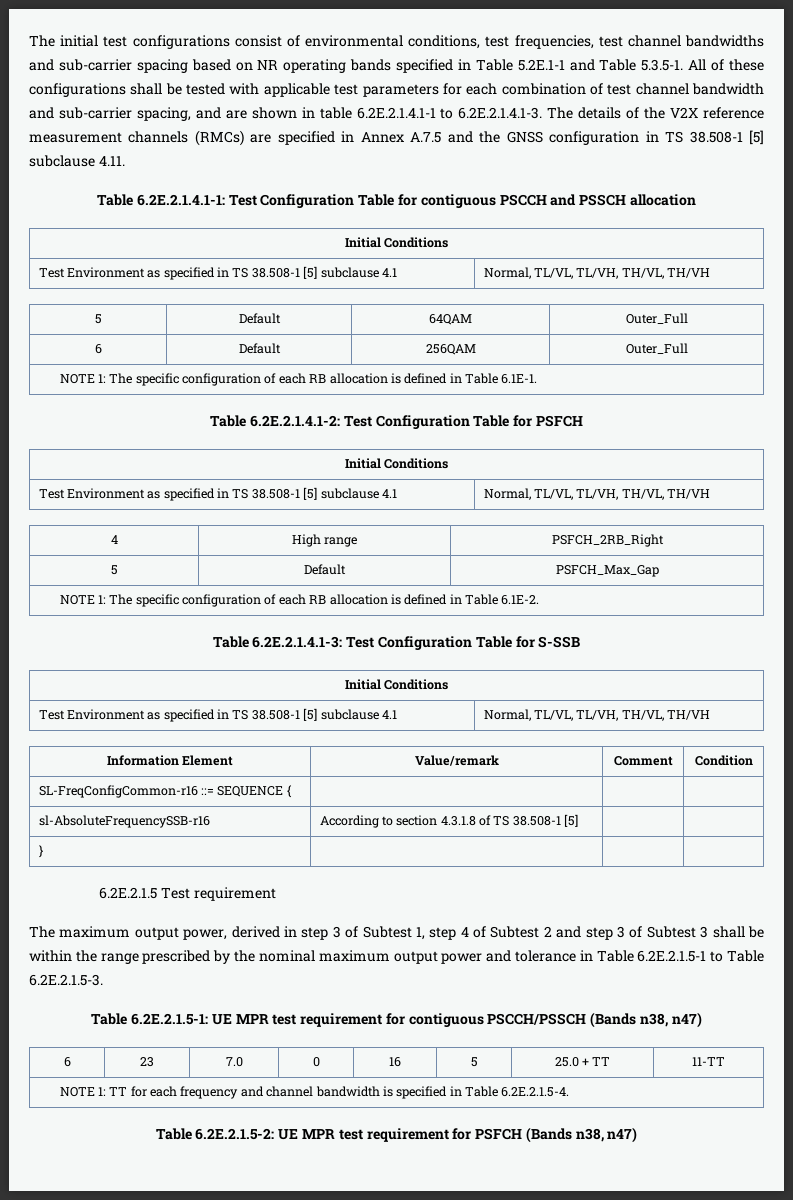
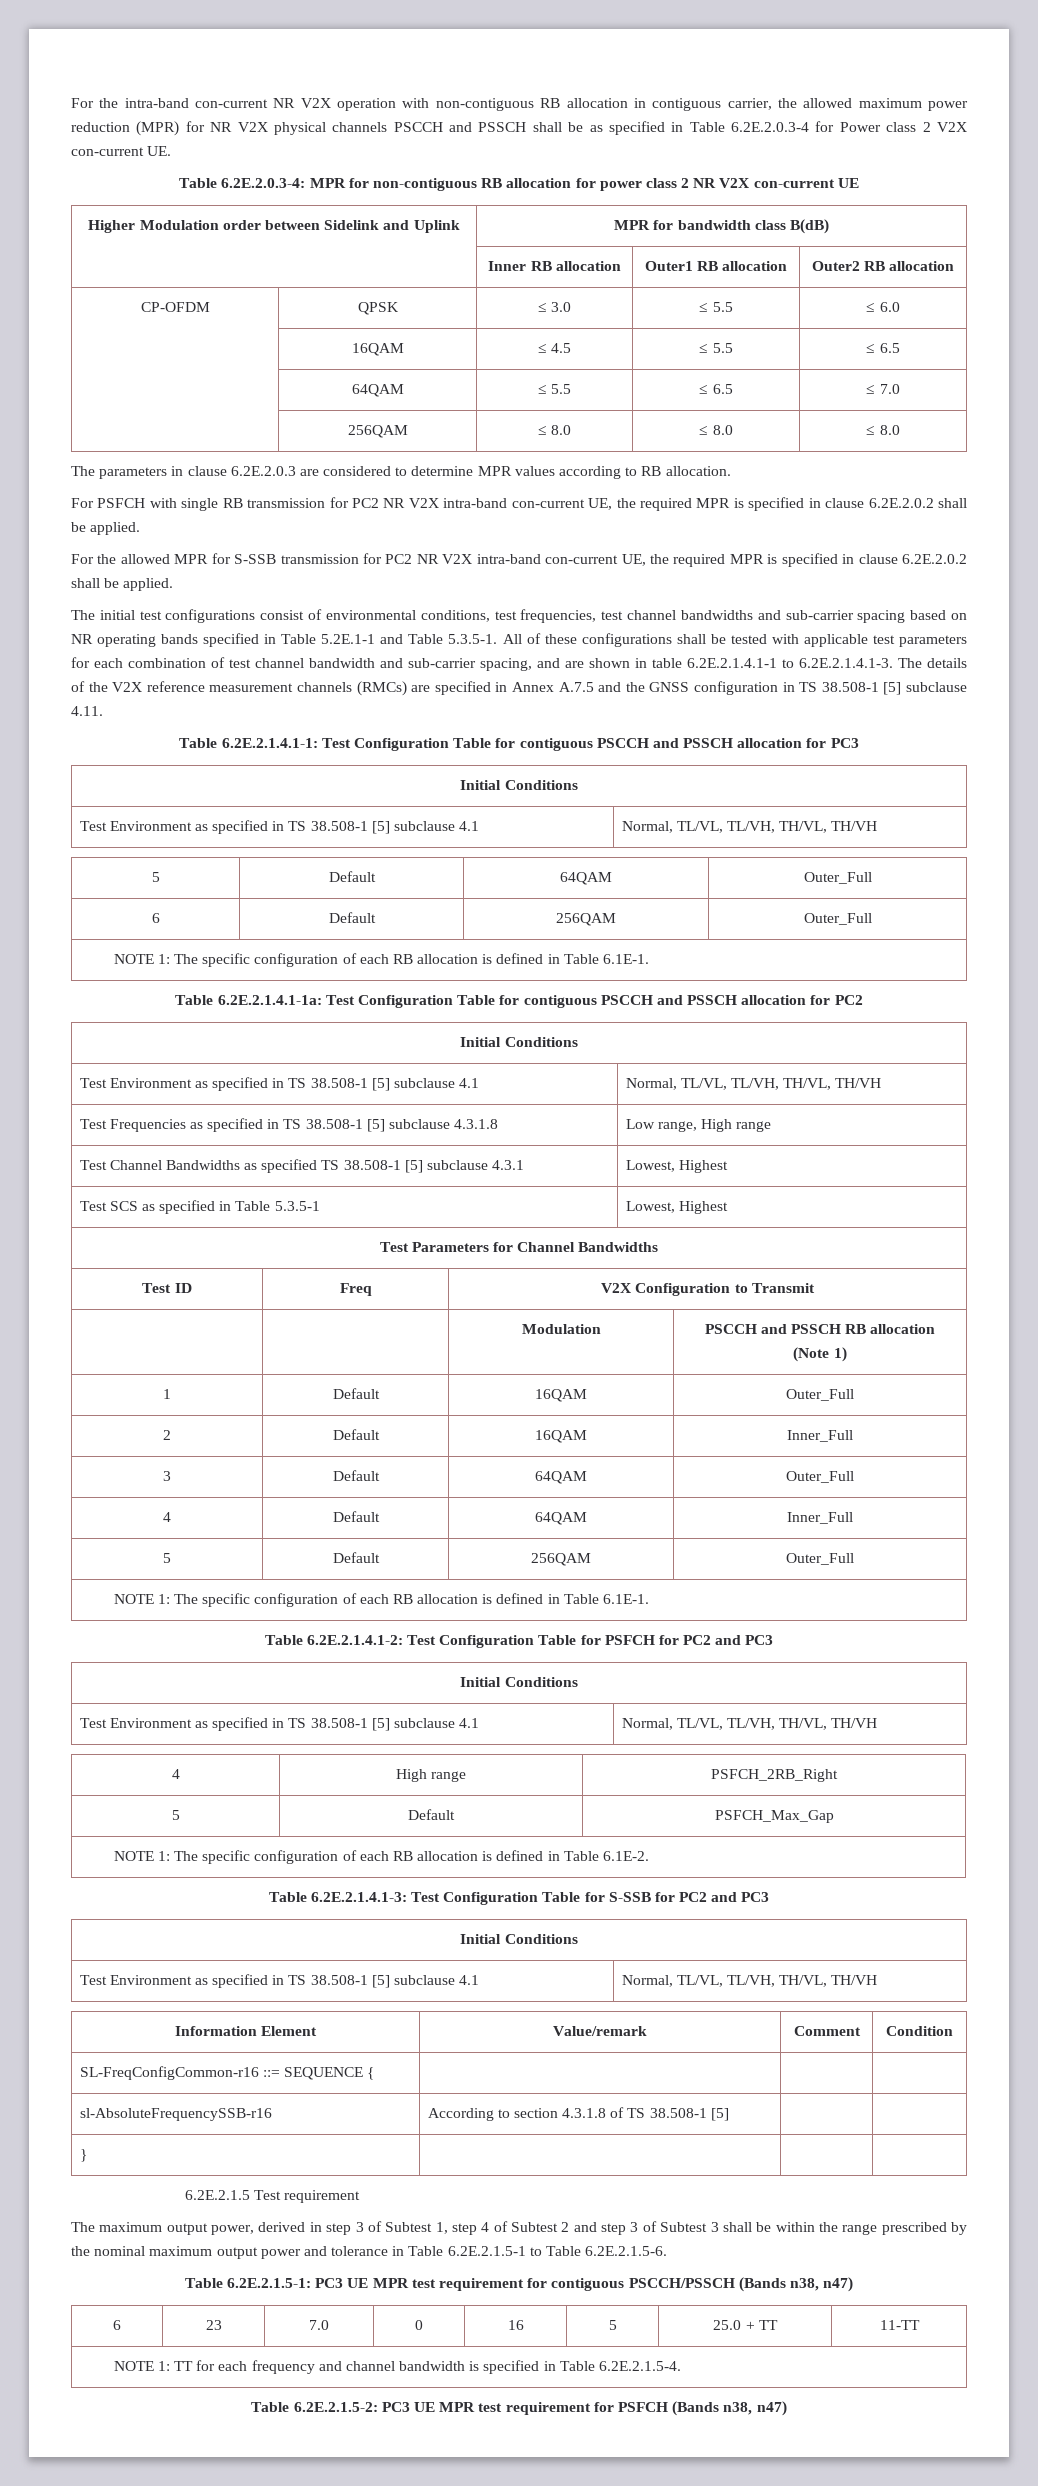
+ For the intra-band con-current NR V2X operation with non-contiguous RB allocation in contiguous carrier, the allowed maximum power reduction (MPR) for NR V2X physical channels PSCCH and PSSCH shall be as specified in Table 6.2E.2.0.3-4 for Power class 2 V2X con-current UE.
+ Table 6.2E.2.0.3-4: MPR for non-contiguous RB allocation for power class 2 NR V2X con-current UE
+ Higher Modulation order between Sidelink and Uplink | MPR for bandwidth class B(dB)
+ | Inner RB allocation | Outer1 RB allocation | Outer2 RB allocation
+ CP-OFDM | QPSK | ≤ 3.0 | ≤ 5.5 | ≤ 6.0
+ | 16QAM | ≤ 4.5 | ≤ 5.5 | ≤ 6.5
+ | 64QAM | ≤ 5.5 | ≤ 6.5 | ≤ 7.0
+ | 256QAM | ≤ 8.0 | ≤ 8.0 | ≤ 8.0
+ The parameters in clause 6.2E.2.0.3 are considered to determine MPR values according to RB allocation.
+ For PSFCH with single RB transmission for PC2 NR V2X intra-band con-current UE, the required MPR is specified in clause 6.2E.2.0.2 shall be applied.
+ For the allowed MPR for S-SSB transmission for PC2 NR V2X intra-band con-current UE, the required MPR is specified in clause 6.2E.2.0.2 shall be applied.
- Table 6.2E.2.1.4.1-1: Test Configuration Table for contiguous PSCCH and PSSCH allocation
+ Table 6.2E.2.1.4.1-1: Test Configuration Table for contiguous PSCCH and PSSCH allocation for PC3
+ Table 6.2E.2.1.4.1-1a: Test Configuration Table for contiguous PSCCH and PSSCH allocation for PC2
+ Initial Conditions
+ Test Environment as specified in TS 38.508-1 [5] subclause 4.1 | Normal, TL/VL, TL/VH, TH/VL, TH/VH
+ Test Frequencies as specified in TS 38.508-1 [5] subclause 4.3.1.8 | Low range, High range
+ Test Channel Bandwidths as specified TS 38.508-1 [5] subclause 4.3.1 | Lowest, Highest
+ Test SCS as specified in Table 5.3.5-1 | Lowest, Highest
+ Test Parameters for Channel Bandwidths
+ Test ID | Freq | V2X Configuration to Transmit
+ | | Modulation | PSCCH and PSSCH RB allocation
+ (Note 1)
+ 1 | Default | 16QAM | Outer_Full
+ 2 | Default | 16QAM | Inner_Full
+ 3 | Default | 64QAM | Outer_Full
+ 4 | Default | 64QAM | Inner_Full
+ 5 | Default | 256QAM | Outer_Full
+ NOTE 1: The specific configuration of each RB allocation is defined in Table 6.1E-1.
- Table 6.2E.2.1.4.1-2: Test Configuration Table for PSFCH
+ Table 6.2E.2.1.4.1-2: Test Configuration Table for PSFCH for PC2 and PC3
- Table 6.2E.2.1.4.1-3: Test Configuration Table for S-SSB
+ Table 6.2E.2.1.4.1-3: Test Configuration Table for S-SSB for PC2 and PC3
- The maximum output power, derived in step 3 of Subtest 1, step 4 of Subtest 2 and step 3 of Subtest 3 shall be within the range prescribed by the nominal maximum output power and tolerance in Table 6.2E.2.1.5-1 to Table 6.2E.2.1.5-3.
+ The maximum output power, derived in step 3 of Subtest 1, step 4 of Subtest 2 and step 3 of Subtest 3 shall be within the range prescribed by the nominal maximum output power and tolerance in Table 6.2E.2.1.5-1 to Table 6.2E.2.1.5-6.
- Table 6.2E.2.1.5-1: UE MPR test requirement for contiguous PSCCH/PSSCH (Bands n38, n47)
+ Table 6.2E.2.1.5-1: PC3 UE MPR test requirement for contiguous PSCCH/PSSCH (Bands n38, n47)
- Table 6.2E.2.1.5-2: UE MPR test requirement for PSFCH (Bands n38, n47)
+ Table 6.2E.2.1.5-2: PC3 UE MPR test requirement for PSFCH (Bands n38, n47)

